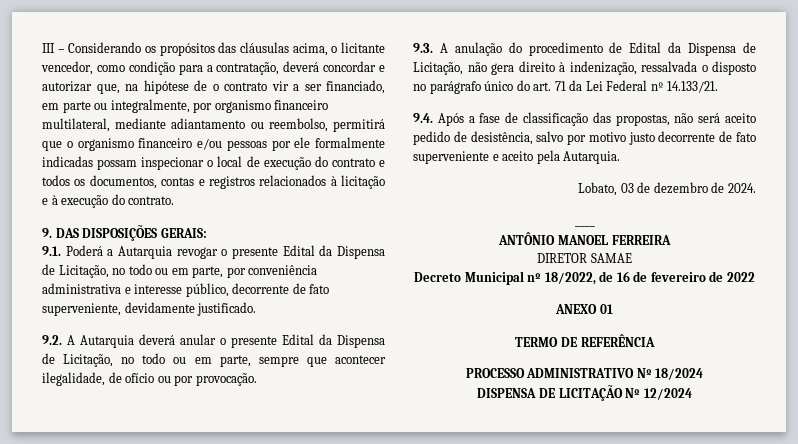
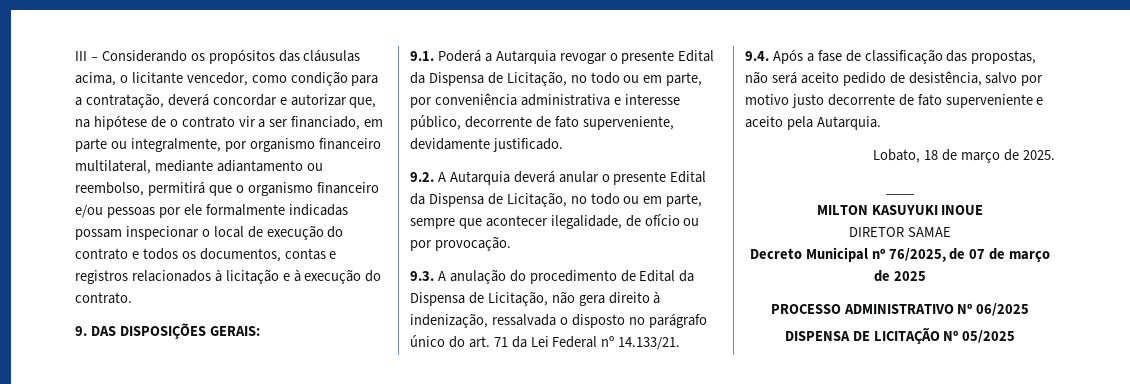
- Lobato, 03 de dezembro de 2024.
+ Lobato, 18 de março de 2025.
  ____
- ANTÔNIO MANOEL FERREIRA
+ MILTON KASUYUKI INOUE
- Decreto Municipal nº 18/2022, de 16 de fevereiro de 2022
- ANEXO 01
- TERMO DE REFERÊNCIA
+ Decreto Municipal nº 76/2025, de 07 de março de 2025
- PROCESSO ADMINISTRATIVO Nº 18/2024
+ PROCESSO ADMINISTRATIVO Nº 06/2025
- DISPENSA DE LICITAÇÃO Nº 12/2024
+ DISPENSA DE LICITAÇÃO Nº 05/2025

